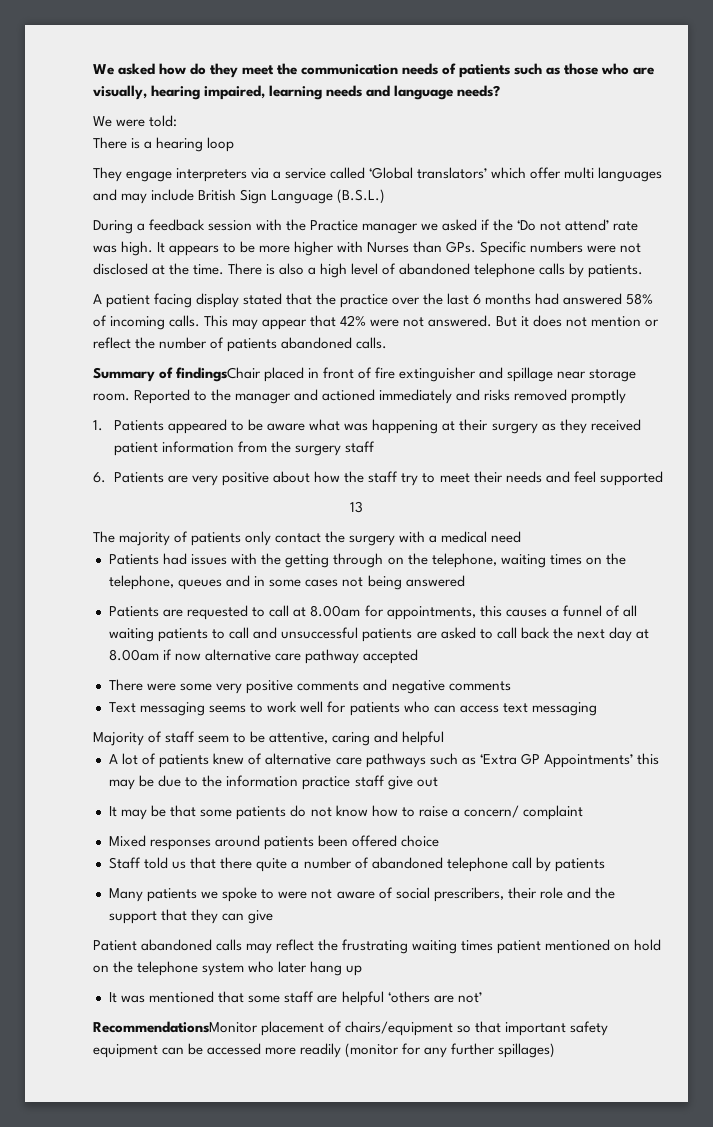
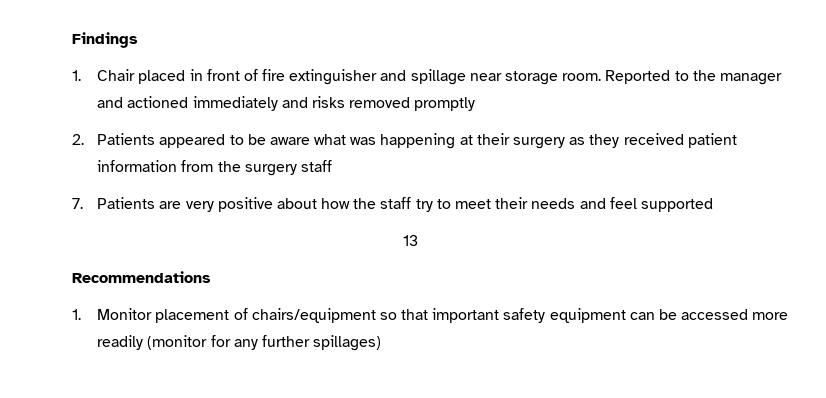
- We asked how do they meet the communication needs of patients such as those who are visually, hearing impaired, learning needs and language needs?
- We were told:
- There is a hearing loop
- They engage interpreters via a service called ‘Global translators’ which offer multi languages and may include British Sign Language (B.S.L.)
- During a feedback session with the Practice manager we asked if the ‘Do not attend’ rate was high. It appears to be more higher with Nurses than GPs. Specific numbers were not disclosed at the time. There is also a high level of abandoned telephone calls by patients.
- A patient facing display stated that the practice over the last 6 months had answered 58% of incoming calls. This may appear that 42% were not answered. But it does not mention or reflect the number of patients abandoned calls.
- Summary of findingsChair placed in front of fire extinguisher and spillage near storage room.
+ Findings
+ 1. Chair placed in front of fire extinguisher and spillage near storage room.
- 1. Patients appeared to be aware what was happening at their surgery as they received patient information from the surgery staff
+ 2. Patients appeared to be aware what was happening at their surgery as they received patient information from the surgery staff
- 6. Patients are very positive about how the staff try to meet their needs and feel supported
+ 7. Patients are very positive about how the staff try to meet their needs and feel supported
- The majority of patients only contact the surgery with a medical need
- Patients had issues with the getting through on the telephone, waiting times on the telephone, queues and in some cases not being answered
- Patients are requested to call at 8.00am for appointments, this causes a funnel of all waiting patients to call and unsuccessful patients are asked to call back the next day at 8.00am if now alternative care pathway accepted
- There were some very positive comments and negative comments
- Text messaging seems to work well for patients who can access text messaging
- Majority of staff seem to be attentive, caring and helpful
- A lot of patients knew of alternative care pathways such as ‘Extra GP Appointments’ this may be due to the information practice staff give out
- It may be that some patients do not know how to raise a concern/ complaint
- Mixed responses around patients been offered choice
- Staff told us that there quite a number of abandoned telephone call by patients
- Many patients we spoke to were not aware of social prescribers, their role and the support that they can give
- Patient abandoned calls may reflect the frustrating waiting times patient mentioned on hold on the telephone system who later hang up
- It was mentioned that some staff are helpful ‘others are not’
- RecommendationsMonitor placement of chairs/equipment so that important safety equipment can be accessed more readily (monitor for any further spillages)
+ Recommendations
+ 1. Monitor placement of chairs/equipment so that important safety equipment can be accessed more readily (monitor for any further spillages)

